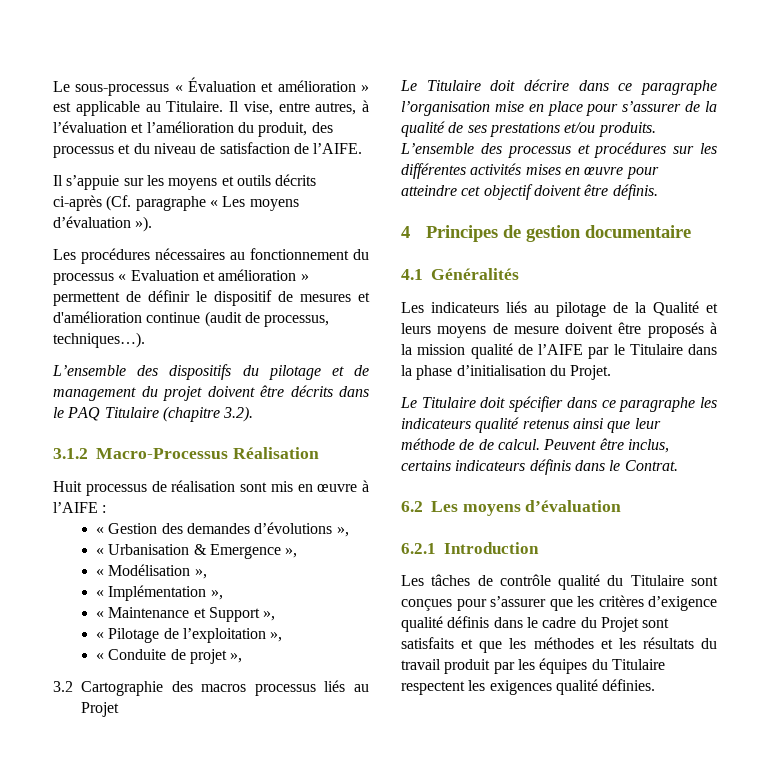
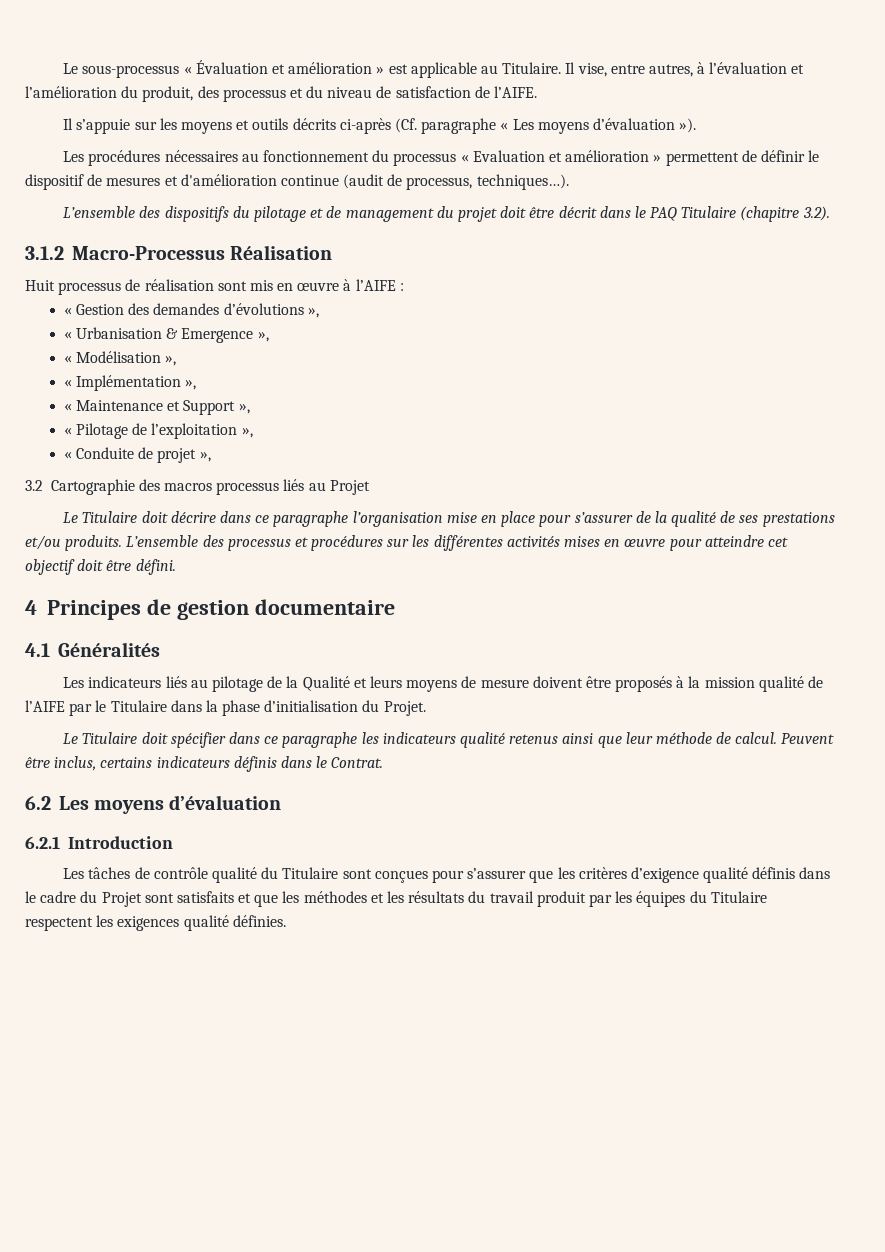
- L’ensemble des dispositifs du pilotage et de management du projet doivent être décrits dans le PAQ Titulaire (chapitre 3.2).
+ L’ensemble des dispositifs du pilotage et de management du projet doit être décrit dans le PAQ Titulaire (chapitre 3.2).
- L’ensemble des processus et procédures sur les différentes activités mises en œuvre pour atteindre cet objectif doivent être définis.
+ L’ensemble des processus et procédures sur les différentes activités mises en œuvre pour atteindre cet objectif doit être défini.
- Le Titulaire doit spécifier dans ce paragraphe les indicateurs qualité retenus ainsi que leur méthode de de calcul.
+ Le Titulaire doit spécifier dans ce paragraphe les indicateurs qualité retenus ainsi que leur méthode de calcul.

